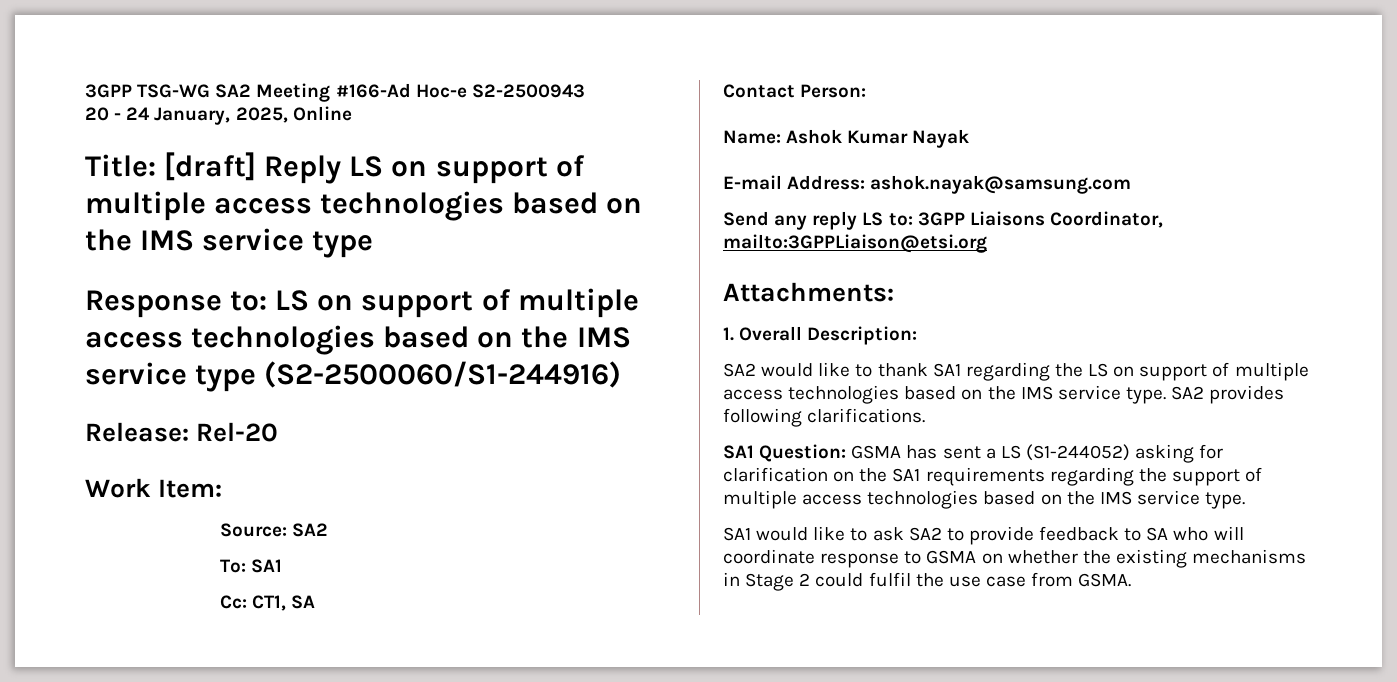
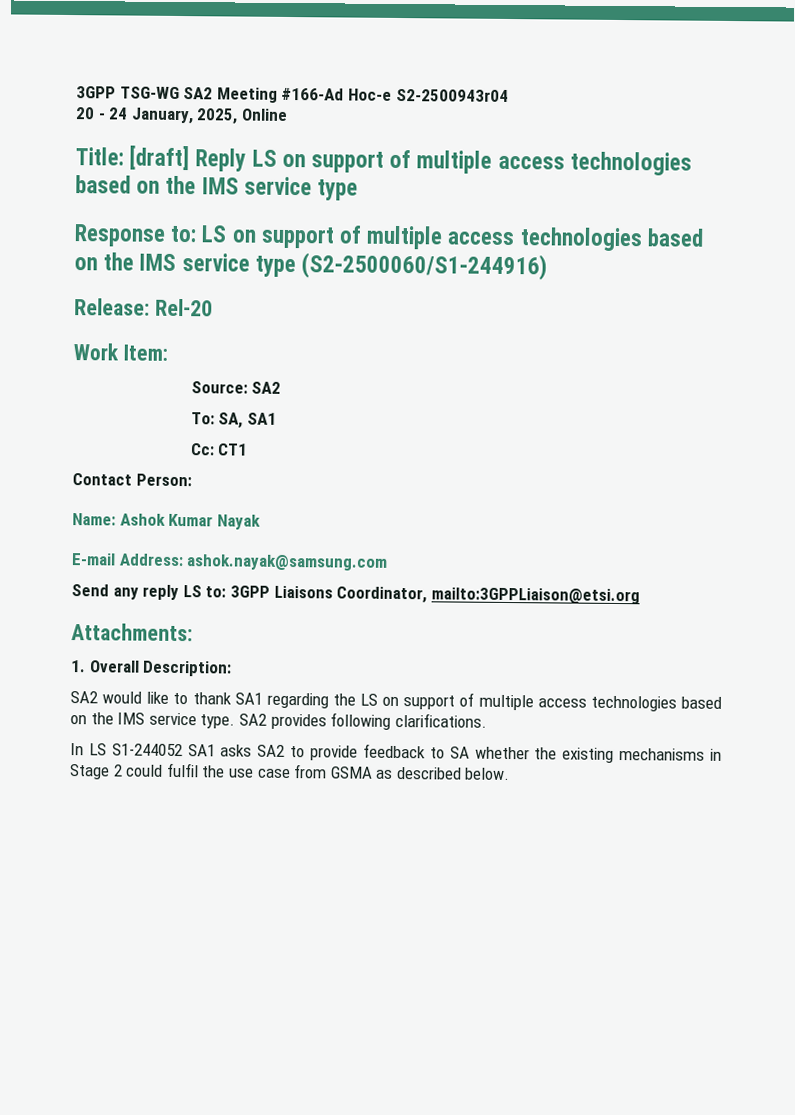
- 3GPP TSG-WG SA2 Meeting #166-Ad Hoc-e S2-2500943
+ 3GPP TSG-WG SA2 Meeting #166-Ad Hoc-e S2-2500943r04
- To: SA1
+ To: SA, SA1
- Cc: CT1, SA
+ Cc: CT1
- SA1 Question: GSMA has sent a LS (S1-244052) asking for clarification on the SA1 requirements regarding the support of multiple access technologies based on the IMS service type.
- SA1 would like to ask SA2 to provide feedback to SA who will coordinate response to GSMA on whether the existing mechanisms in Stage 2 could fulfil the use case from GSMA.
+ In LS S1-244052 SA1 asks SA2 to provide feedback to SA whether the existing mechanisms in Stage 2 could fulfil the use case from GSMA as described below.

